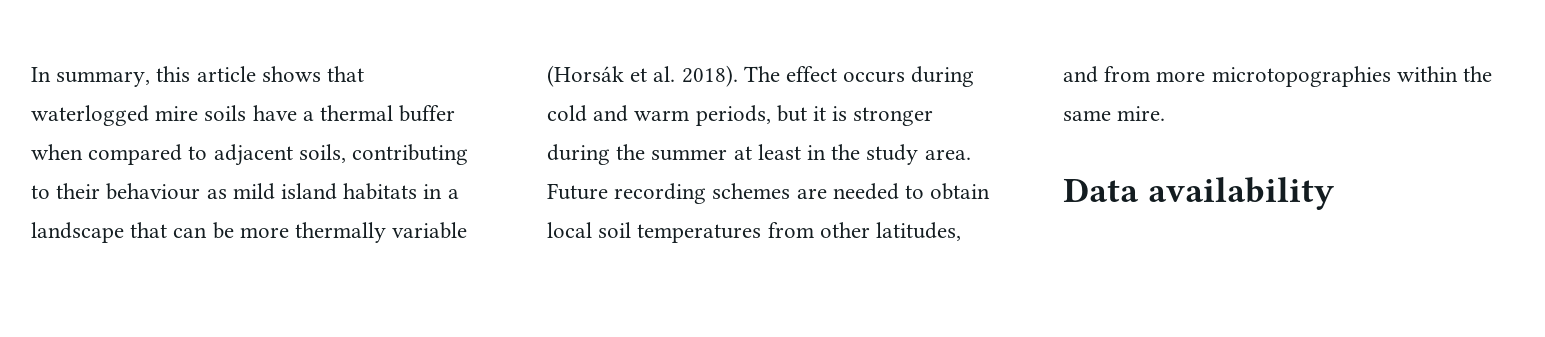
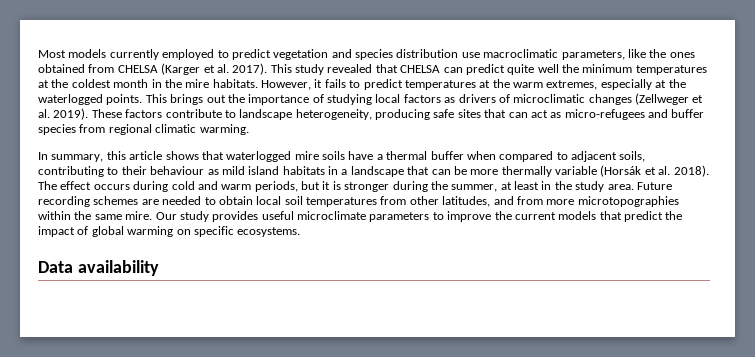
+ Most models currently employed to predict vegetation and species distribution use macroclimatic parameters, like the ones obtained from CHELSA (Karger et al. 2017). This study revealed that CHELSA can predict quite well the minimum temperatures at the coldest month in the mire habitats. However, it fails to predict temperatures at the warm extremes, especially at the waterlogged points. This brings out the importance of studying local factors as drivers of microclimatic changes (Zellweger et al. 2019). These factors contribute to landscape heterogeneity, producing safe sites that can act as micro-refugees and buffer species from regional climatic warming.
- The effect occurs during cold and warm periods, but it is stronger during the summer at least in the study area.
+ The effect occurs during cold and warm periods, but it is stronger during the summer, at least in the study area.
+ Our study provides useful microclimate parameters to improve the current models that predict the impact of global warming on specific ecosystems.

